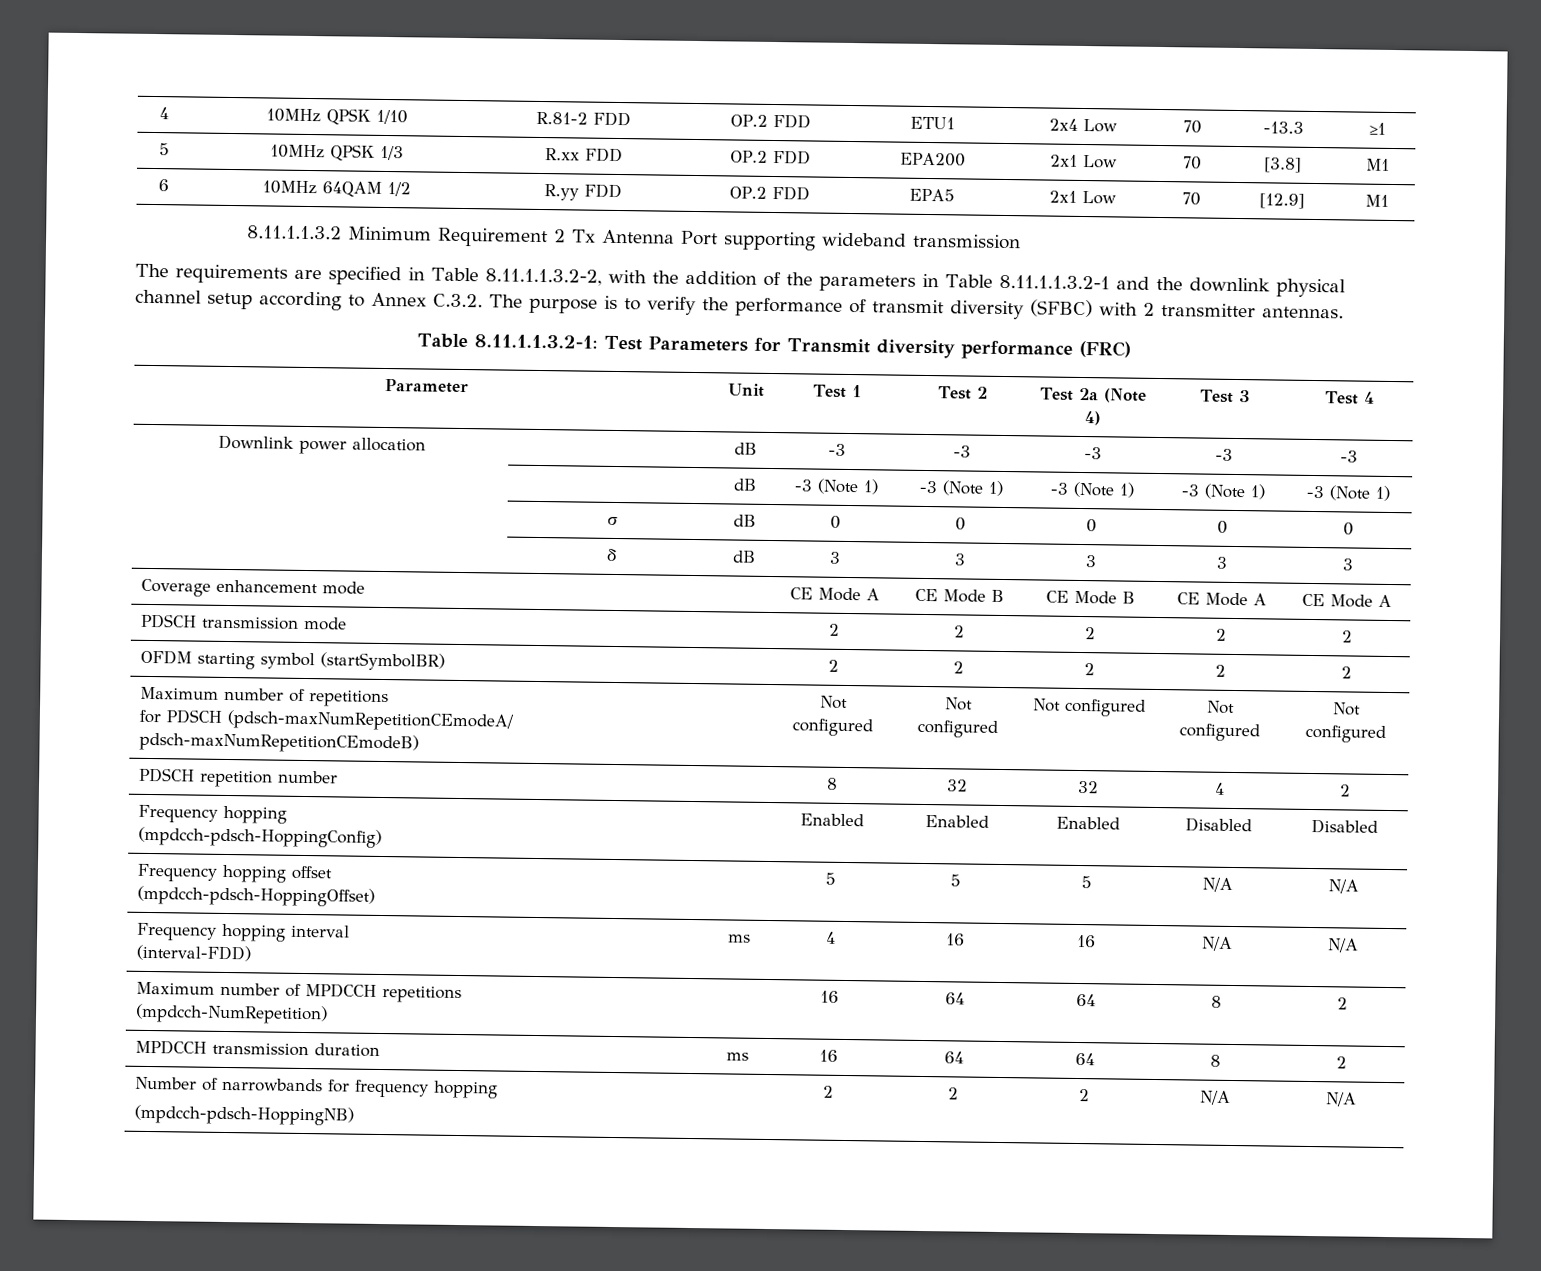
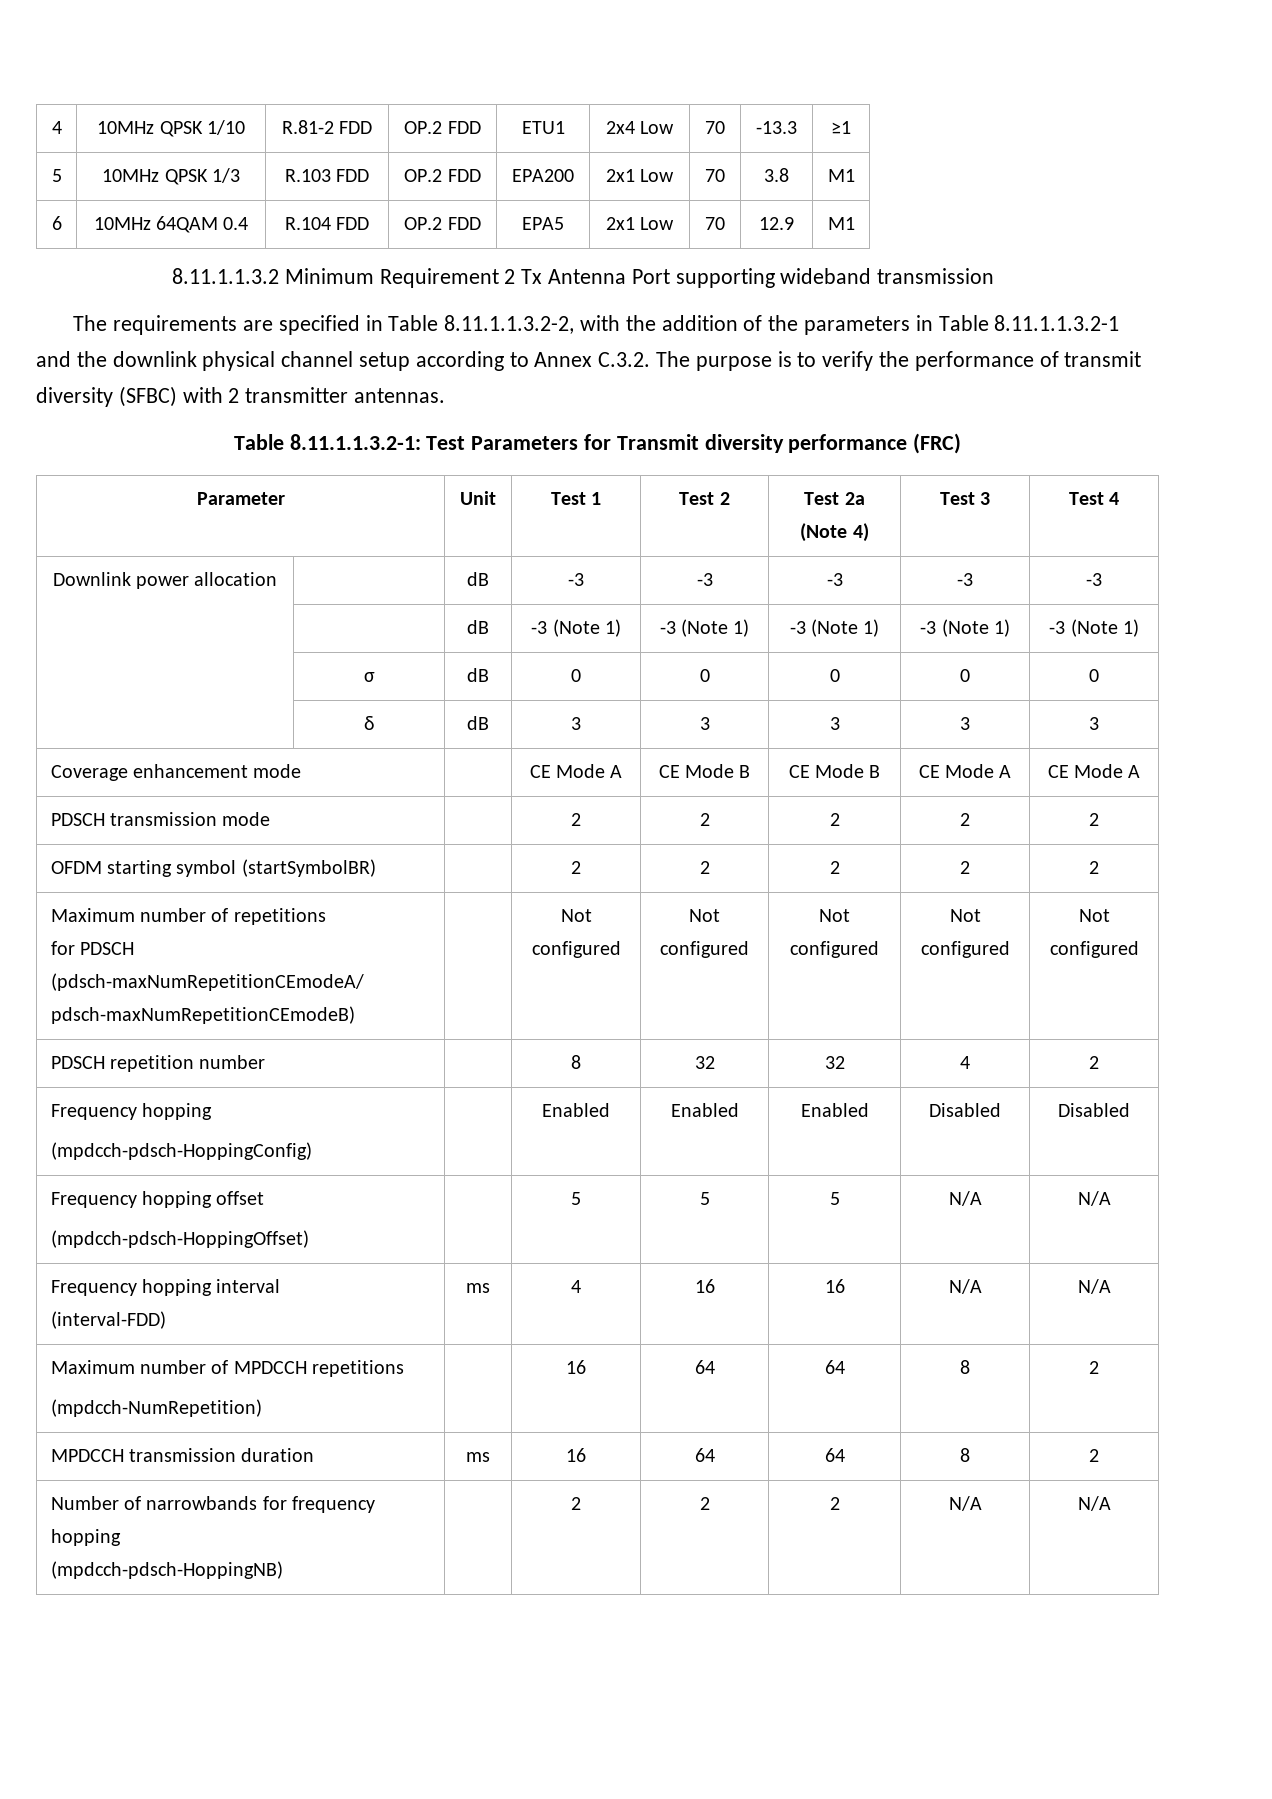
- 5 | 10MHz QPSK 1/3 | R.xx FDD | OP.2 FDD | EPA200 | 2x1 Low | 70 | [3.8] | M1
+ 5 | 10MHz QPSK 1/3 | R.103 FDD | OP.2 FDD | EPA200 | 2x1 Low | 70 | 3.8 | M1
- 6 | 10MHz 64QAM 1/2 | R.yy FDD | OP.2 FDD | EPA5 | 2x1 Low | 70 | [12.9] | M1
+ 6 | 10MHz 64QAM 0.4 | R.104 FDD | OP.2 FDD | EPA5 | 2x1 Low | 70 | 12.9 | M1

